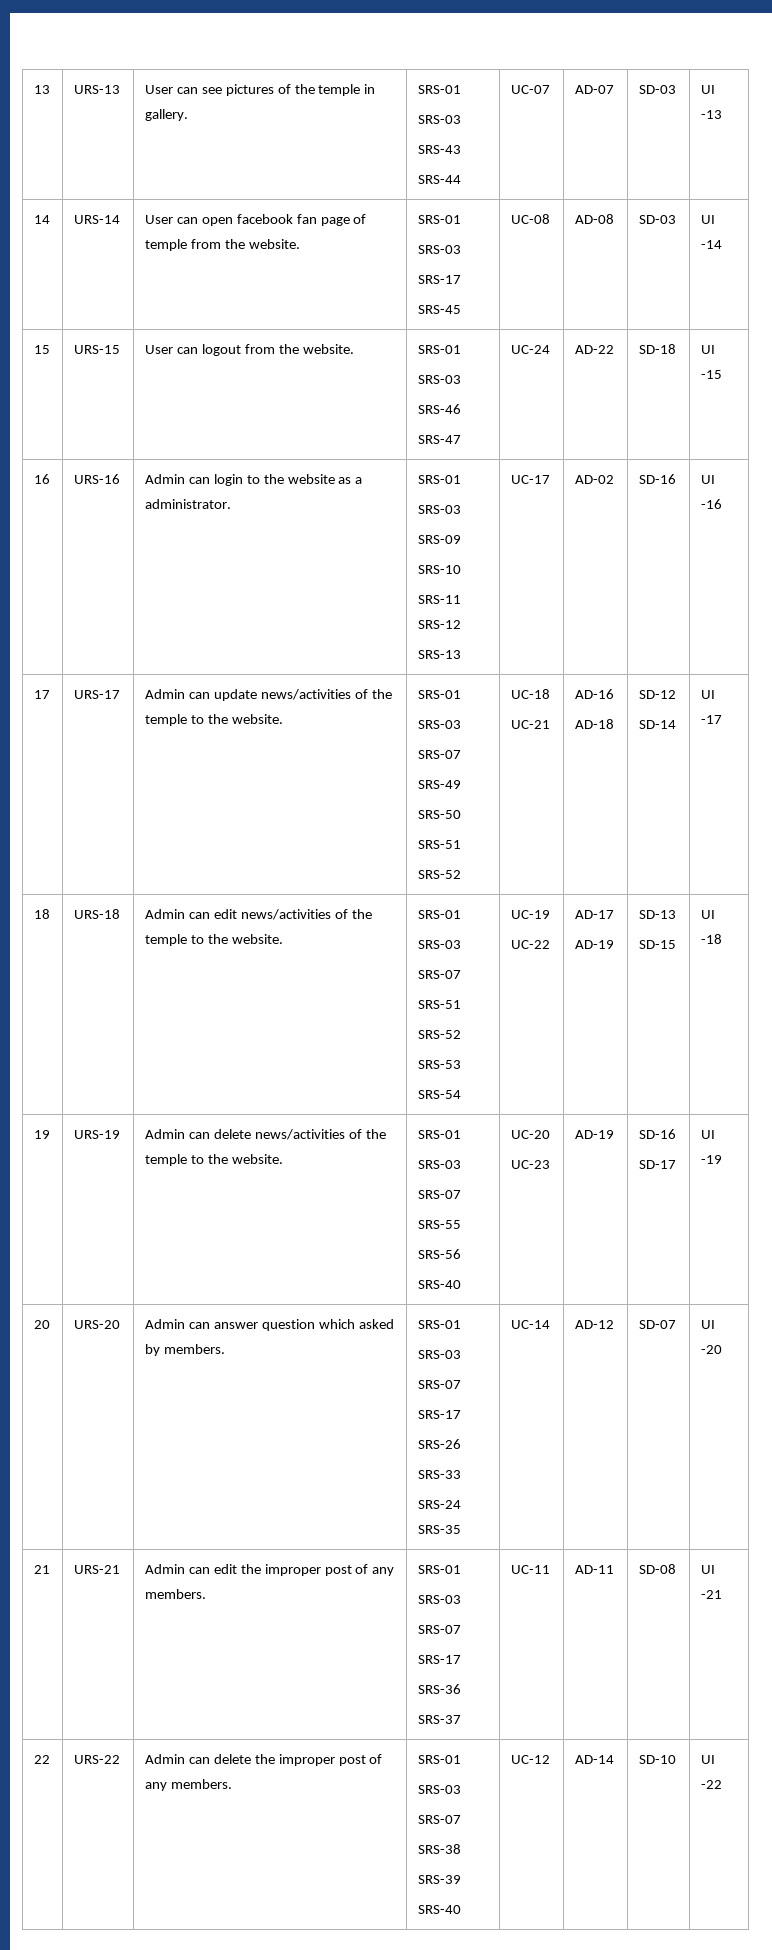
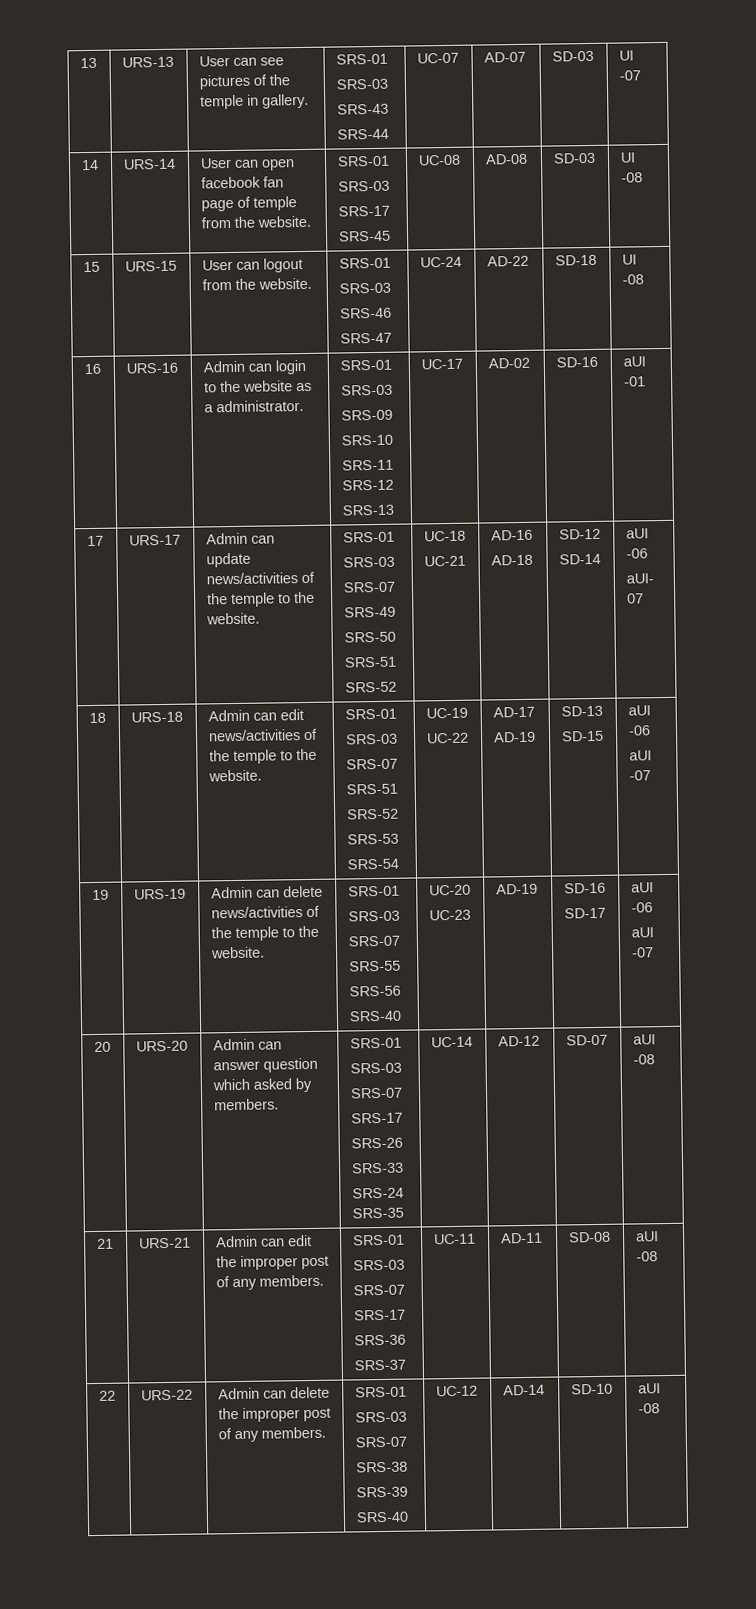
  13 | URS-13 | User can see pictures of the temple in gallery. | SRS-01
  SRS-03
  SRS-43
- SRS-44 | UC-07 | AD-07 | SD-03 | UI -13
+ SRS-44 | UC-07 | AD-07 | SD-03 | UI -07
  14 | URS-14 | User can open facebook fan page of temple from the website. | SRS-01
  SRS-03
  SRS-17
- SRS-45 | UC-08 | AD-08 | SD-03 | UI -14
+ SRS-45 | UC-08 | AD-08 | SD-03 | UI -08
  15 | URS-15 | User can logout from the website. | SRS-01
  SRS-03
  SRS-46
- SRS-47 | UC-24 | AD-22 | SD-18 | UI -15
+ SRS-47 | UC-24 | AD-22 | SD-18 | UI -08
  16 | URS-16 | Admin can login to the website as a administrator. | SRS-01
  SRS-03
  SRS-09
  SRS-10
  SRS-11 SRS-12
- SRS-13 | UC-17 | AD-02 | SD-16 | UI -16
+ SRS-13 | UC-17 | AD-02 | SD-16 | aUI -01
  17 | URS-17 | Admin can update news/activities of the temple to the website. | SRS-01
  SRS-03
  SRS-07
  SRS-49
  SRS-50
  SRS-51
  SRS-52 | UC-18
  UC-21 | AD-16
  AD-18 | SD-12
- SD-14 | UI -17
+ SD-14 | aUI -06
+ aUI- 07
  18 | URS-18 | Admin can edit news/activities of the temple to the website. | SRS-01
  SRS-03
  SRS-07
  SRS-51
  SRS-52
  SRS-53
  SRS-54 | UC-19
  UC-22 | AD-17
  AD-19 | SD-13
- SD-15 | UI -18
+ SD-15 | aUI -06
+ aUI -07
  19 | URS-19 | Admin can delete news/activities of the temple to the website. | SRS-01
  SRS-03
  SRS-07
  SRS-55
  SRS-56
  SRS-40 | UC-20
  UC-23 | AD-19 | SD-16
- SD-17 | UI -19
+ SD-17 | aUI -06
+ aUI -07
  20 | URS-20 | Admin can answer question which asked by members. | SRS-01
  SRS-03
  SRS-07
  SRS-17
  SRS-26
  SRS-33
- SRS-24 SRS-35 | UC-14 | AD-12 | SD-07 | UI -20
+ SRS-24 SRS-35 | UC-14 | AD-12 | SD-07 | aUI -08
  21 | URS-21 | Admin can edit the improper post of any members. | SRS-01
  SRS-03
  SRS-07
  SRS-17
  SRS-36
- SRS-37 | UC-11 | AD-11 | SD-08 | UI -21
+ SRS-37 | UC-11 | AD-11 | SD-08 | aUI -08
  22 | URS-22 | Admin can delete the improper post of any members. | SRS-01
  SRS-03
  SRS-07
  SRS-38
  SRS-39
- SRS-40 | UC-12 | AD-14 | SD-10 | UI -22
+ SRS-40 | UC-12 | AD-14 | SD-10 | aUI -08

